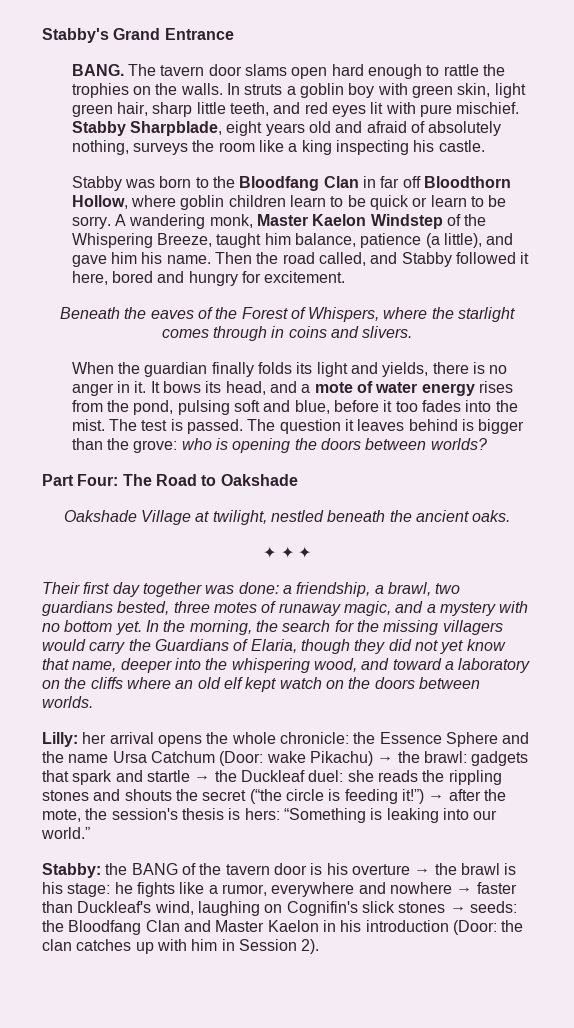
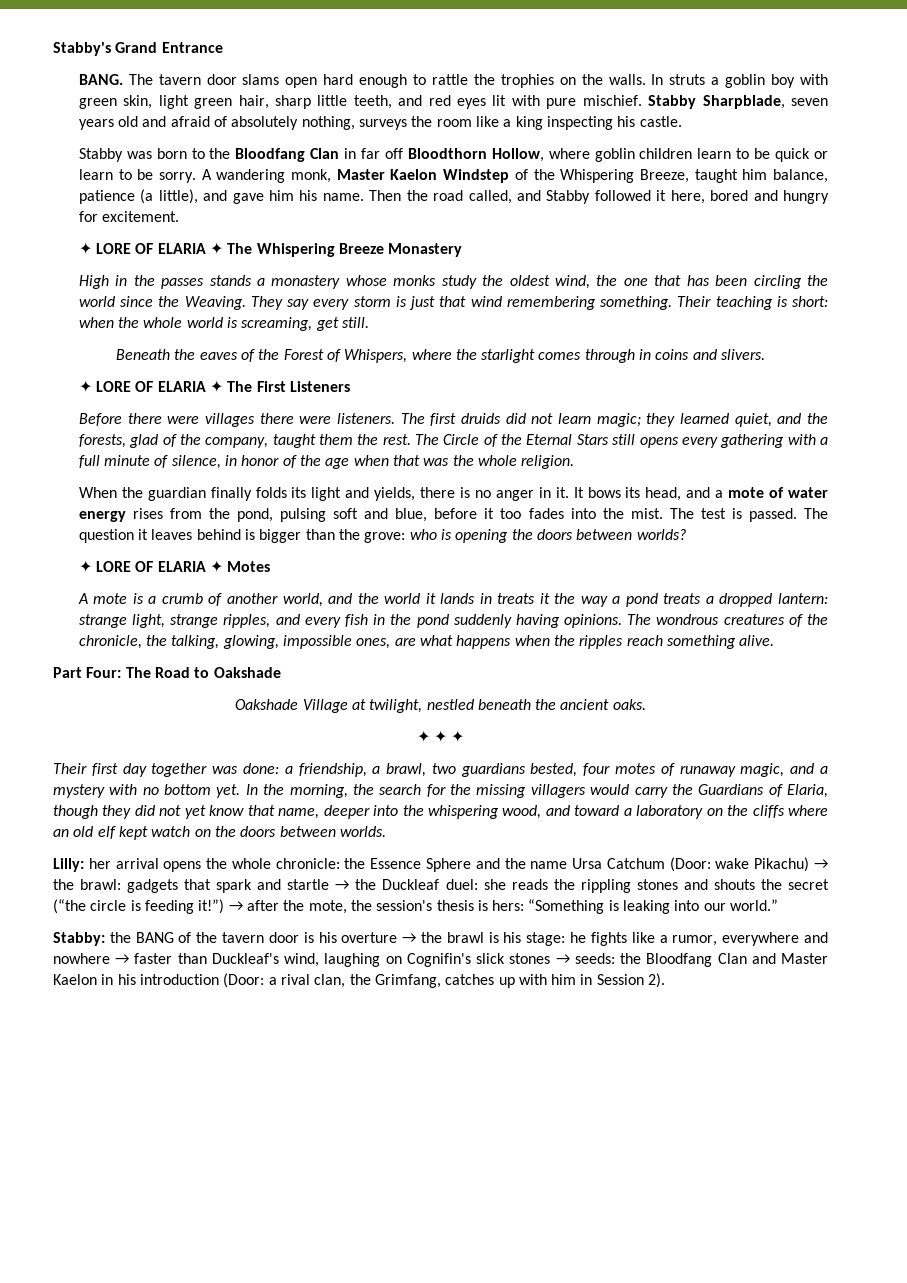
- Stabby Sharpblade, eight years old and afraid of absolutely nothing, surveys the room like a king inspecting his castle.
+ Stabby Sharpblade, seven years old and afraid of absolutely nothing, surveys the room like a king inspecting his castle.
+ ✦ LORE OF ELARIA ✦ The Whispering Breeze Monastery
+ High in the passes stands a monastery whose monks study the oldest wind, the one that has been circling the world since the Weaving. They say every storm is just that wind remembering something. Their teaching is short: when the whole world is screaming, get still.
+ ✦ LORE OF ELARIA ✦ The First Listeners
+ Before there were villages there were listeners. The first druids did not learn magic; they learned quiet, and the forests, glad of the company, taught them the rest. The Circle of the Eternal Stars still opens every gathering with a full minute of silence, in honor of the age when that was the whole religion.
+ ✦ LORE OF ELARIA ✦ Motes
+ A mote is a crumb of another world, and the world it lands in treats it the way a pond treats a dropped lantern: strange light, strange ripples, and every fish in the pond suddenly having opinions. The wondrous creatures of the chronicle, the talking, glowing, impossible ones, are what happens when the ripples reach something alive.
- Their first day together was done: a friendship, a brawl, two guardians bested, three motes of runaway magic, and a mystery with no bottom yet.
+ Their first day together was done: a friendship, a brawl, two guardians bested, four motes of runaway magic, and a mystery with no bottom yet.
- Stabby: the BANG of the tavern door is his overture → the brawl is his stage: he fights like a rumor, everywhere and nowhere → faster than Duckleaf's wind, laughing on Cognifin's slick stones → seeds: the Bloodfang Clan and Master Kaelon in his introduction (Door: the clan catches up with him in Session 2).
+ Stabby: the BANG of the tavern door is his overture → the brawl is his stage: he fights like a rumor, everywhere and nowhere → faster than Duckleaf's wind, laughing on Cognifin's slick stones → seeds: the Bloodfang Clan and Master Kaelon in his introduction (Door: a rival clan, the Grimfang, catches up with him in Session 2).

